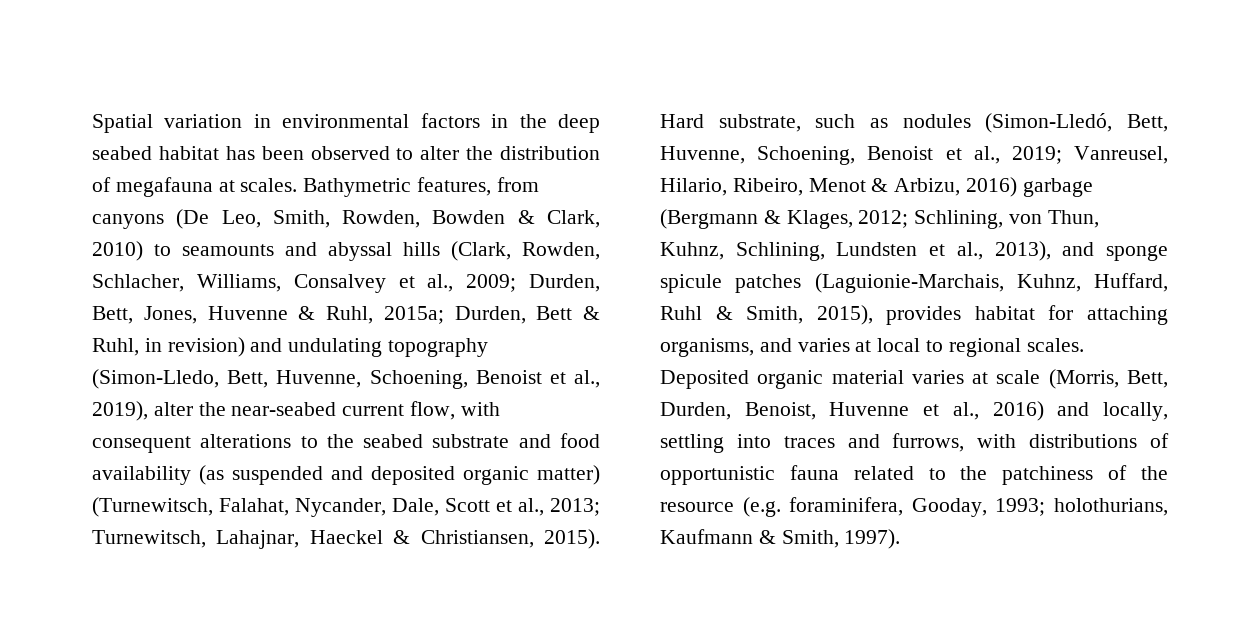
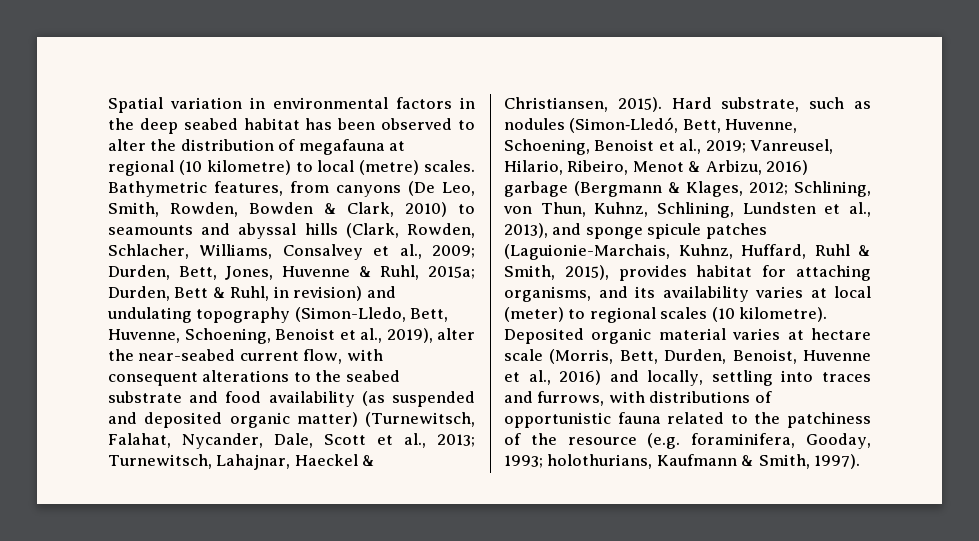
- Spatial variation in environmental factors in the deep seabed habitat has been observed to alter the distribution of megafauna at scales.
+ Spatial variation in environmental factors in the deep seabed habitat has been observed to alter the distribution of megafauna at regional (10 kilometre) to local (metre) scales.
- Hard substrate, such as nodules (Simon‐Lledó, Bett, Huvenne, Schoening, Benoist et al., 2019; Vanreusel, Hilario, Ribeiro, Menot & Arbizu, 2016) garbage (Bergmann & Klages, 2012; Schlining, von Thun, Kuhnz, Schlining, Lundsten et al., 2013), and sponge spicule patches (Laguionie-Marchais, Kuhnz, Huffard, Ruhl & Smith, 2015), provides habitat for attaching organisms, and varies at local to regional scales.
+ Hard substrate, such as nodules (Simon‐Lledó, Bett, Huvenne, Schoening, Benoist et al., 2019; Vanreusel, Hilario, Ribeiro, Menot & Arbizu, 2016) garbage (Bergmann & Klages, 2012; Schlining, von Thun, Kuhnz, Schlining, Lundsten et al., 2013), and sponge spicule patches (Laguionie-Marchais, Kuhnz, Huffard, Ruhl & Smith, 2015), provides habitat for attaching organisms, and its availability varies at local (meter) to regional scales (10 kilometre).
- Deposited organic material varies at scale (Morris, Bett, Durden, Benoist, Huvenne et al., 2016) and locally, settling into traces and furrows, with distributions of opportunistic fauna related to the patchiness of the resource (e.g. foraminifera, Gooday, 1993; holothurians, Kaufmann & Smith, 1997).
+ Deposited organic material varies at hectare scale (Morris, Bett, Durden, Benoist, Huvenne et al., 2016) and locally, settling into traces and furrows, with distributions of opportunistic fauna related to the patchiness of the resource (e.g. foraminifera, Gooday, 1993; holothurians, Kaufmann & Smith, 1997).

